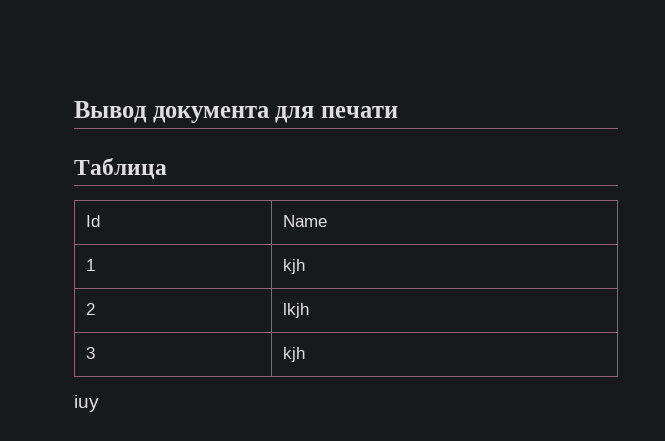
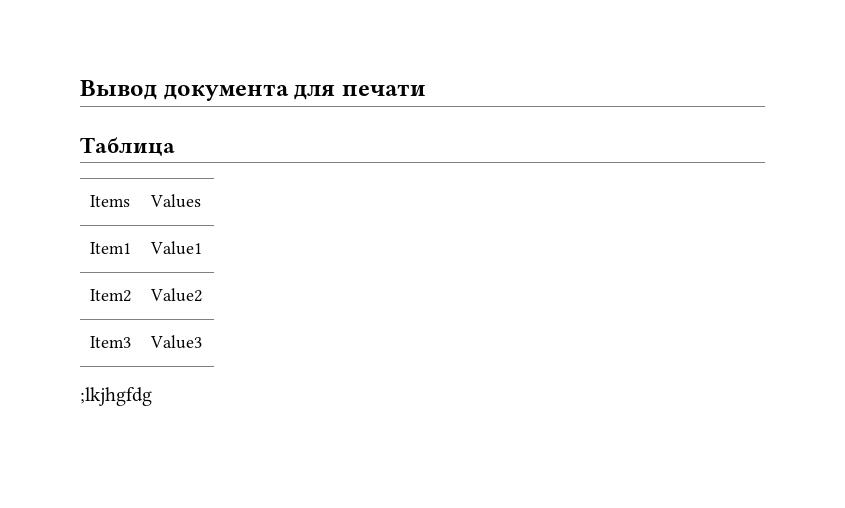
- Id | Name
- 1 | kjh
- 2 | lkjh
- 3 | kjh
- iuy
+ Items | Values
+ Item1 | Value1
+ Item2 | Value2
+ Item3 | Value3
+ ;lkjhgfdg

